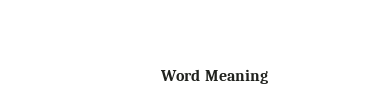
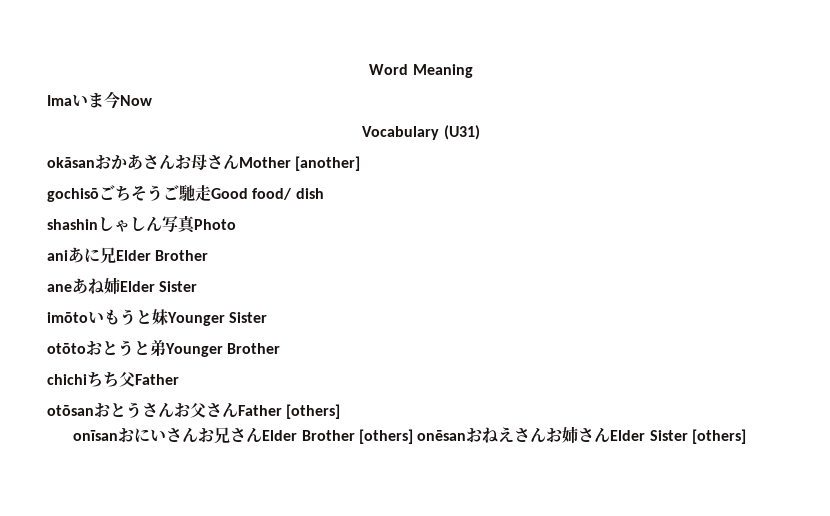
+ Imaいま今Now
+ Vocabulary (U31)
+ okāsanおかあさんお母さんMother [another]
+ gochisōごちそうご馳走Good food/ dish
+ shashinしゃしん写真Photo
+ aniあに兄Elder Brother
+ aneあね姉Elder Sister
+ imōtoいもうと妹Younger Sister
+ otōtoおとうと弟Younger Brother
+ chichiちち父Father
+ otōsanおとうさんお父さんFather [others]
+ onīsanおにいさんお兄さんElder Brother [others] onēsanおねえさんお姉さんElder Sister [others]

